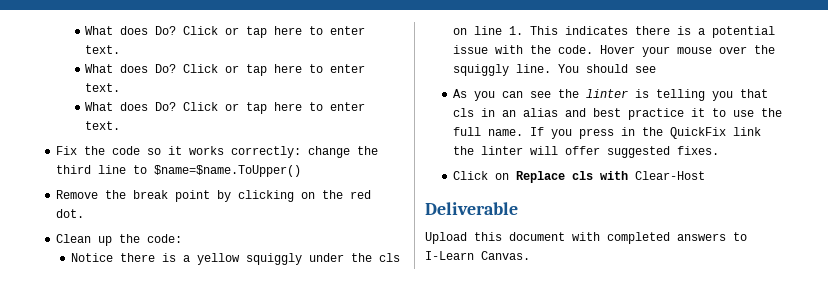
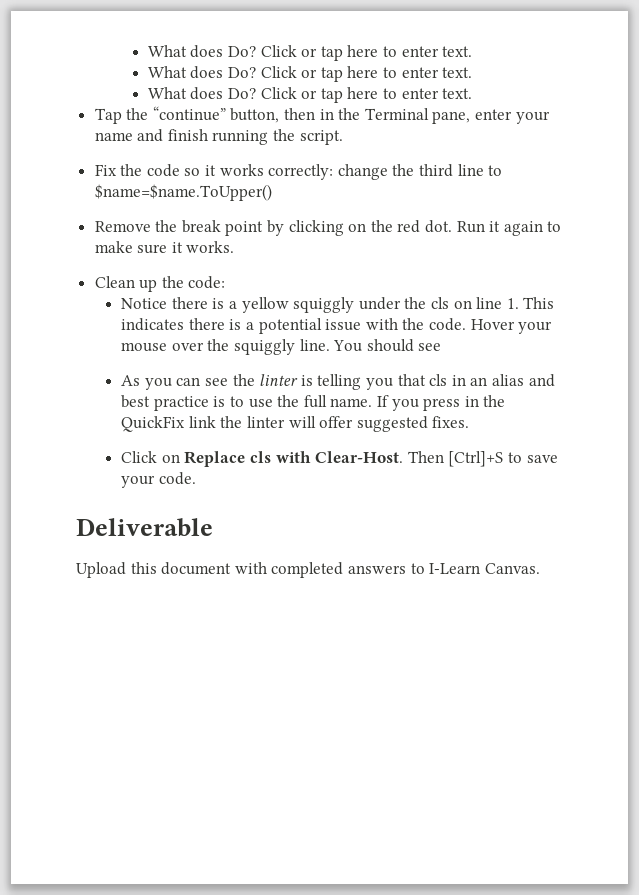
+ Tap the “continue” button, then in the Terminal pane, enter your name and finish running the script.
+ Run it again to make sure it works.
- As you can see the linter is telling you that cls in an alias and best practice it to use the full name.
+ As you can see the linter is telling you that cls in an alias and best practice is to use the full name.
- Click on Replace cls with Clear-Host
+ Click on Replace cls with Clear-Host. Then [Ctrl]+S to save your code.

